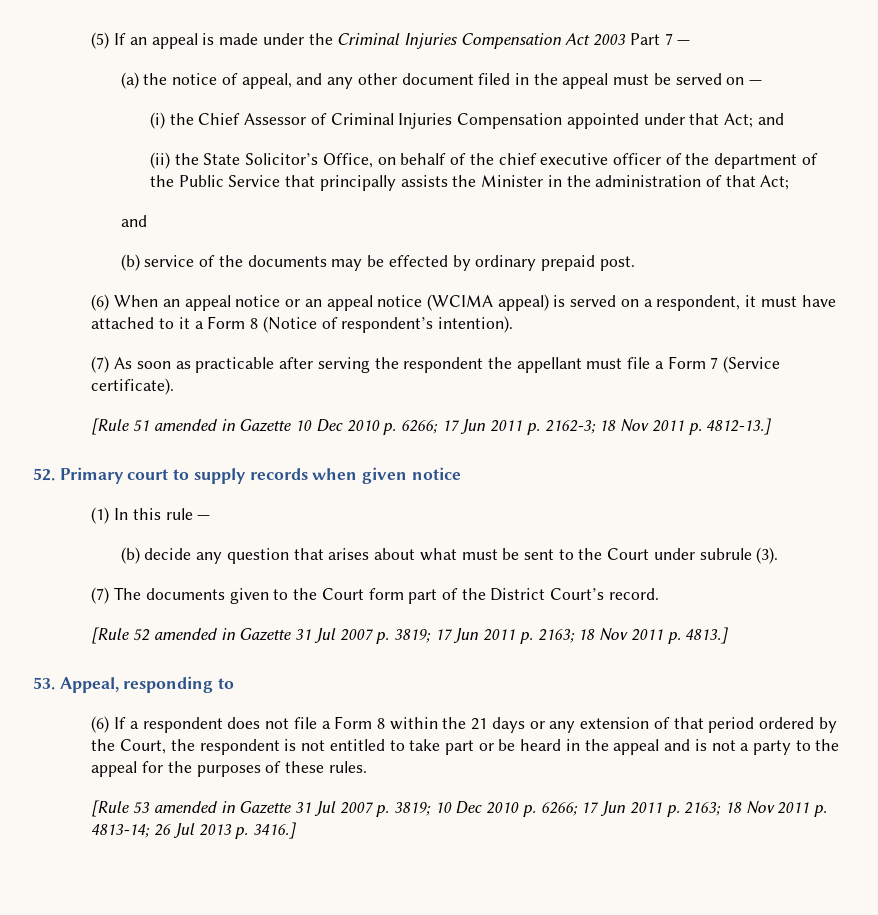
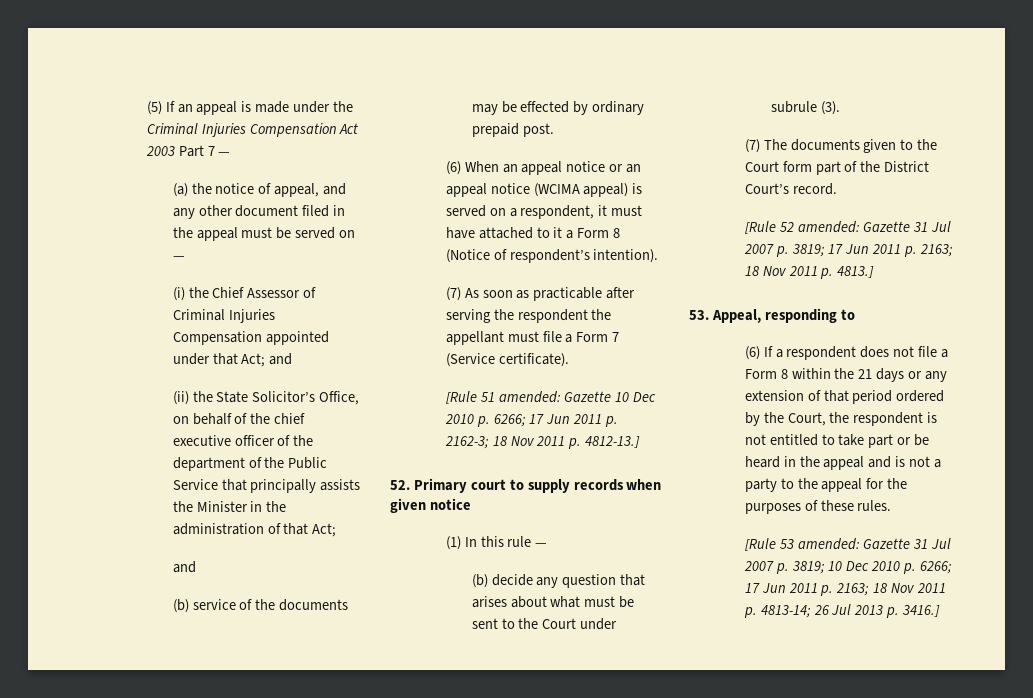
- [Rule 51 amended in Gazette 10 Dec 2010 p. 6266; 17 Jun 2011 p. 2162-3; 18 Nov 2011 p. 4812-13.]
+ [Rule 51 amended: Gazette 10 Dec 2010 p. 6266; 17 Jun 2011 p. 2162-3; 18 Nov 2011 p. 4812-13.]
- [Rule 52 amended in Gazette 31 Jul 2007 p. 3819; 17 Jun 2011 p. 2163; 18 Nov 2011 p. 4813.]
+ [Rule 52 amended: Gazette 31 Jul 2007 p. 3819; 17 Jun 2011 p. 2163; 18 Nov 2011 p. 4813.]
- [Rule 53 amended in Gazette 31 Jul 2007 p. 3819; 10 Dec 2010 p. 6266; 17 Jun 2011 p. 2163; 18 Nov 2011 p. 4813-14; 26 Jul 2013 p. 3416.]
+ [Rule 53 amended: Gazette 31 Jul 2007 p. 3819; 10 Dec 2010 p. 6266; 17 Jun 2011 p. 2163; 18 Nov 2011 p. 4813-14; 26 Jul 2013 p. 3416.]

